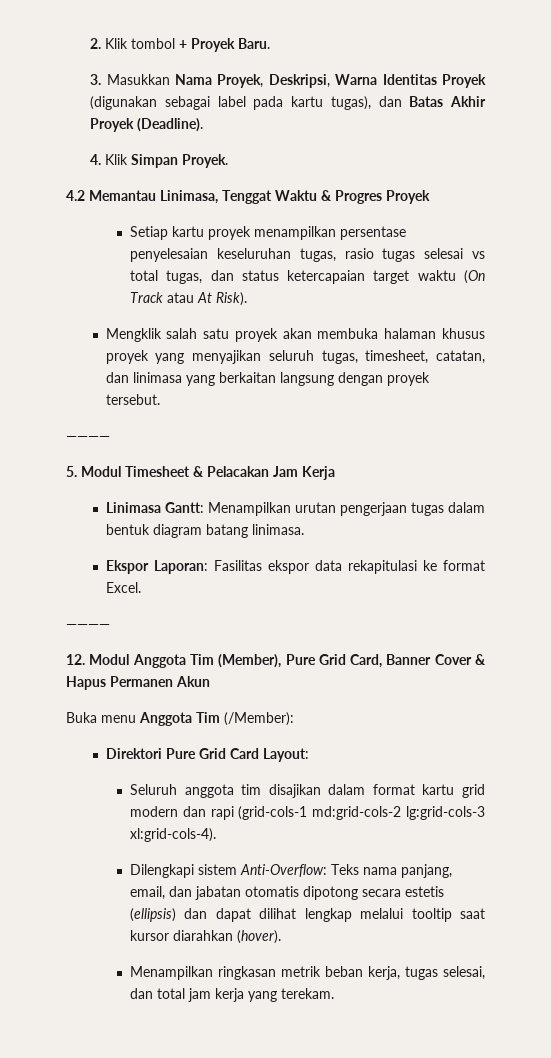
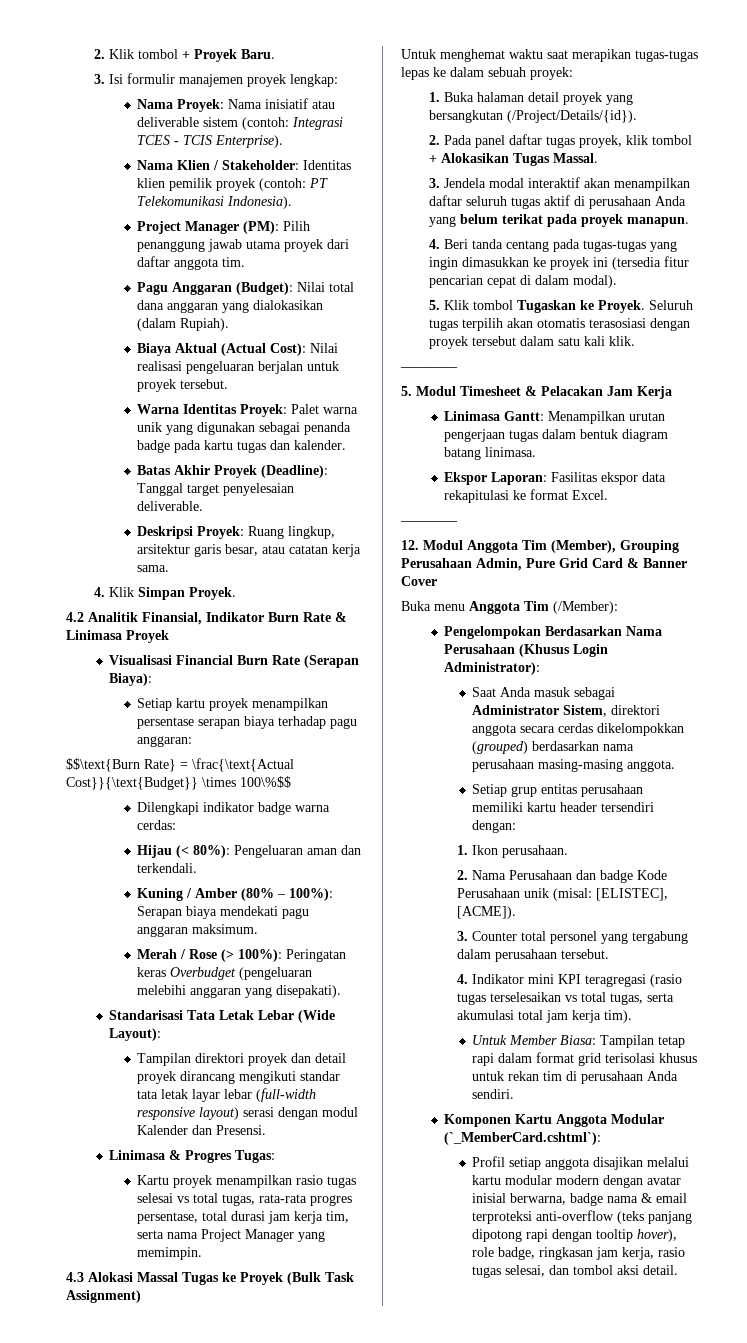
- 3. Masukkan Nama Proyek, Deskripsi, Warna Identitas Proyek (digunakan sebagai label pada kartu tugas), dan Batas Akhir Proyek (Deadline).
+ 3. Isi formulir manajemen proyek lengkap:
+ Nama Proyek: Nama inisiatif atau deliverable sistem (contoh: Integrasi TCES - TCIS Enterprise).
+ Nama Klien / Stakeholder: Identitas klien pemilik proyek (contoh: PT Telekomunikasi Indonesia).
+ Project Manager (PM): Pilih penanggung jawab utama proyek dari daftar anggota tim.
+ Pagu Anggaran (Budget): Nilai total dana anggaran yang dialokasikan (dalam Rupiah).
+ Biaya Aktual (Actual Cost): Nilai realisasi pengeluaran berjalan untuk proyek tersebut.
+ Warna Identitas Proyek: Palet warna unik yang digunakan sebagai penanda badge pada kartu tugas dan kalender.
+ Batas Akhir Proyek (Deadline): Tanggal target penyelesaian deliverable.
+ Deskripsi Proyek: Ruang lingkup, arsitektur garis besar, atau catatan kerja sama.
- 4.2 Memantau Linimasa, Tenggat Waktu & Progres Proyek
+ 4.2 Analitik Finansial, Indikator Burn Rate & Linimasa Proyek
+ Visualisasi Financial Burn Rate (Serapan Biaya):
- Setiap kartu proyek menampilkan persentase penyelesaian keseluruhan tugas, rasio tugas selesai vs total tugas, dan status ketercapaian target waktu (On Track atau At Risk).
- Mengklik salah satu proyek akan membuka halaman khusus proyek yang menyajikan seluruh tugas, timesheet, catatan, dan linimasa yang berkaitan langsung dengan proyek tersebut.
+ Setiap kartu proyek menampilkan persentase serapan biaya terhadap pagu anggaran:
+ $$\text{Burn Rate} = \frac{\text{Actual Cost}}{\text{Budget}} \times 100\%$$
+ Dilengkapi indikator badge warna cerdas:
+ Hijau (< 80%): Pengeluaran aman dan terkendali.
+ Kuning / Amber (80% – 100%): Serapan biaya mendekati pagu anggaran maksimum.
+ Merah / Rose (> 100%): Peringatan keras Overbudget (pengeluaran melebihi anggaran yang disepakati).
+ Standarisasi Tata Letak Lebar (Wide Layout):
+ Tampilan direktori proyek dan detail proyek dirancang mengikuti standar tata letak layar lebar (full-width responsive layout) serasi dengan modul Kalender dan Presensi.
+ Linimasa & Progres Tugas:
+ Kartu proyek menampilkan rasio tugas selesai vs total tugas, rata-rata progres persentase, total durasi jam kerja tim, serta nama Project Manager yang memimpin.
+ 4.3 Alokasi Massal Tugas ke Proyek (Bulk Task Assignment)
+ Untuk menghemat waktu saat merapikan tugas-tugas lepas ke dalam sebuah proyek:
+ 1. Buka halaman detail proyek yang bersangkutan (/Project/Details/{id}).
+ 2. Pada panel daftar tugas proyek, klik tombol + Alokasikan Tugas Massal.
+ 3. Jendela modal interaktif akan menampilkan daftar seluruh tugas aktif di perusahaan Anda yang belum terikat pada proyek manapun.
+ 4. Beri tanda centang pada tugas-tugas yang ingin dimasukkan ke proyek ini (tersedia fitur pencarian cepat di dalam modal).
+ 5. Klik tombol Tugaskan ke Proyek. Seluruh tugas terpilih akan otomatis terasosiasi dengan proyek tersebut dalam satu kali klik.
- 12. Modul Anggota Tim (Member), Pure Grid Card, Banner Cover & Hapus Permanen Akun
+ 12. Modul Anggota Tim (Member), Grouping Perusahaan Admin, Pure Grid Card & Banner Cover
- Direktori Pure Grid Card Layout:
- Seluruh anggota tim disajikan dalam format kartu grid modern dan rapi (grid-cols-1 md:grid-cols-2 lg:grid-cols-3 xl:grid-cols-4).
- Dilengkapi sistem Anti-Overflow: Teks nama panjang, email, dan jabatan otomatis dipotong secara estetis (ellipsis) dan dapat dilihat lengkap melalui tooltip saat kursor diarahkan (hover).
- Menampilkan ringkasan metrik beban kerja, tugas selesai, dan total jam kerja yang terekam.
+ Pengelompokan Berdasarkan Nama Perusahaan (Khusus Login Administrator):
+ Saat Anda masuk sebagai Administrator Sistem, direktori anggota secara cerdas dikelompokkan (grouped) berdasarkan nama perusahaan masing-masing anggota.
+ Setiap grup entitas perusahaan memiliki kartu header tersendiri dengan:
+ 1. Ikon perusahaan.
+ 2. Nama Perusahaan dan badge Kode Perusahaan unik (misal: [ELISTEC], [ACME]).
+ 3. Counter total personel yang tergabung dalam perusahaan tersebut.
+ 4. Indikator mini KPI teragregasi (rasio tugas terselesaikan vs total tugas, serta akumulasi total jam kerja tim).
+ Untuk Member Biasa: Tampilan tetap rapi dalam format grid terisolasi khusus untuk rekan tim di perusahaan Anda sendiri.
+ Komponen Kartu Anggota Modular (`_MemberCard.cshtml`):
+ Profil setiap anggota disajikan melalui kartu modular modern dengan avatar inisial berwarna, badge nama & email terproteksi anti-overflow (teks panjang dipotong rapi dengan tooltip hover), role badge, ringkasan jam kerja, rasio tugas selesai, dan tombol aksi detail.

